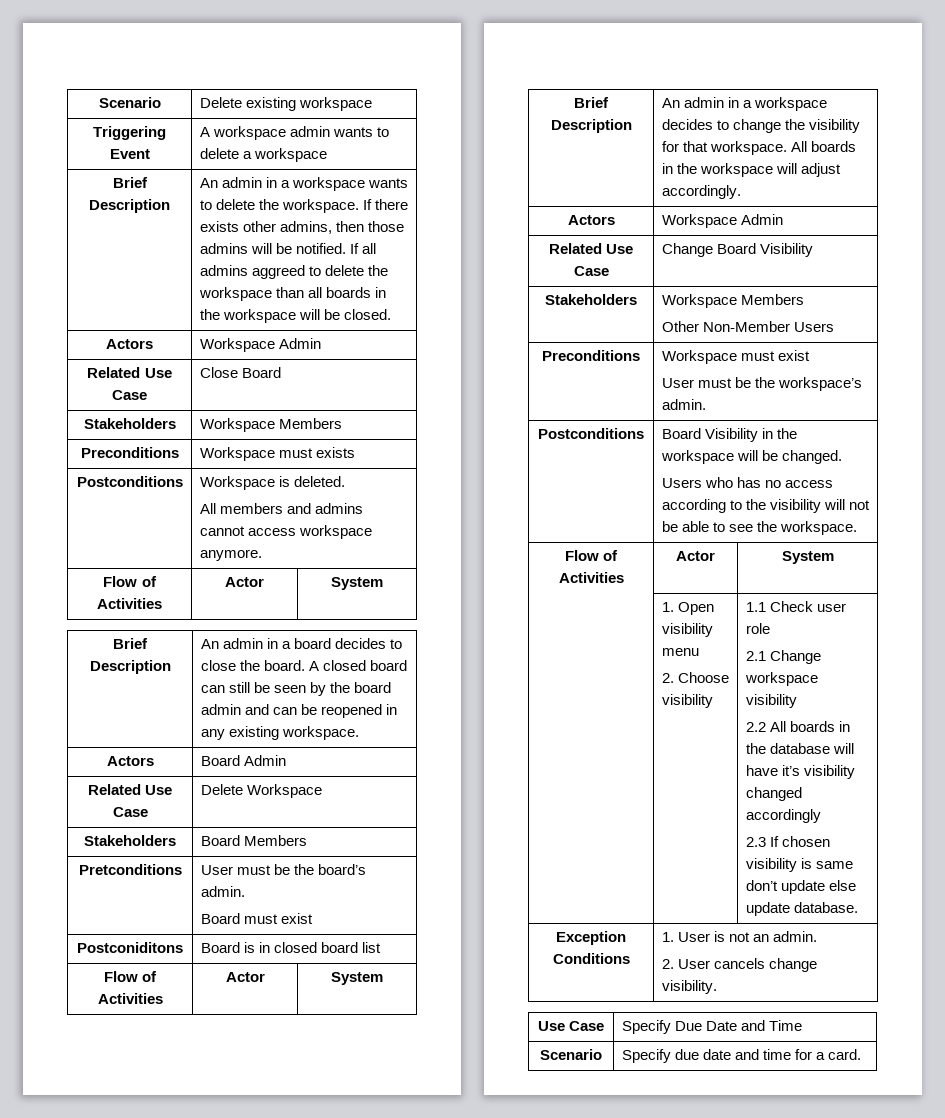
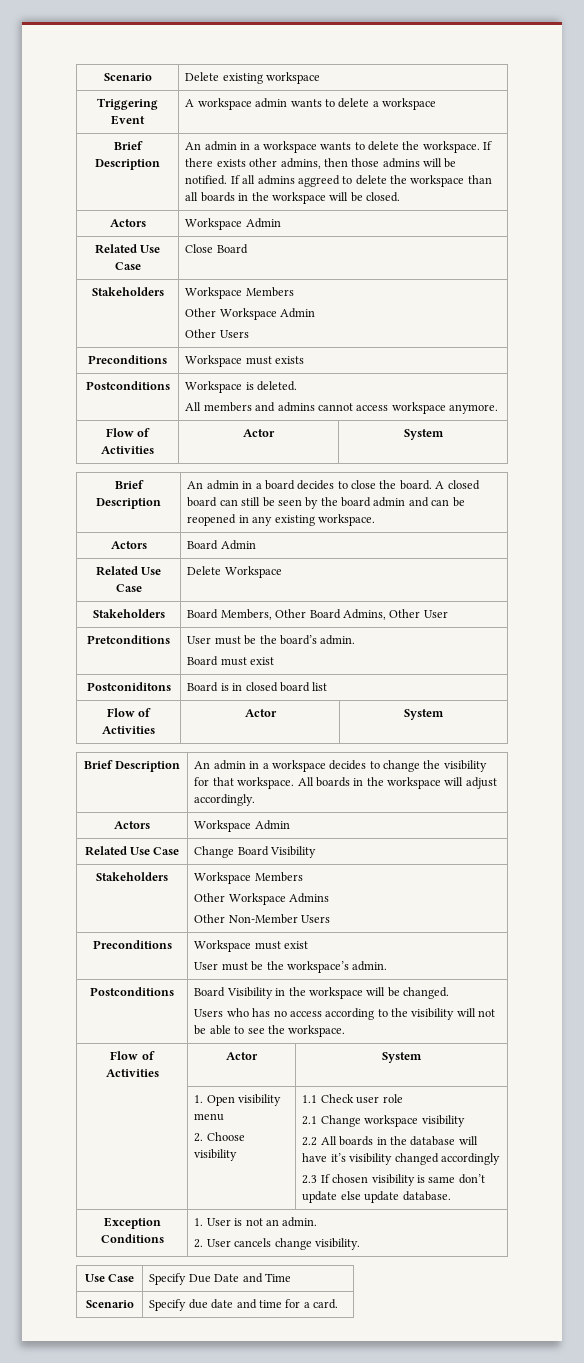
  Related Use Case | Close Board
  Stakeholders | Workspace Members
+ Other Workspace Admin
+ Other Users
- Stakeholders | Board Members
+ Stakeholders | Board Members, Other Board Admins, Other User
  Related Use Case | Change Board Visibility
  Stakeholders | Workspace Members
+ Other Workspace Admins

